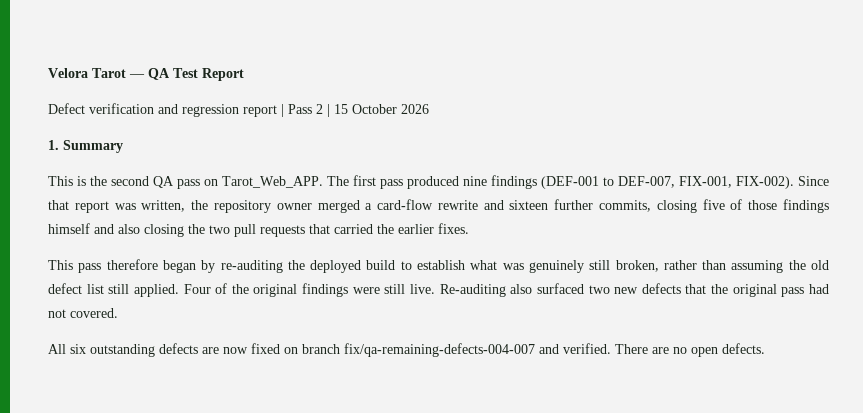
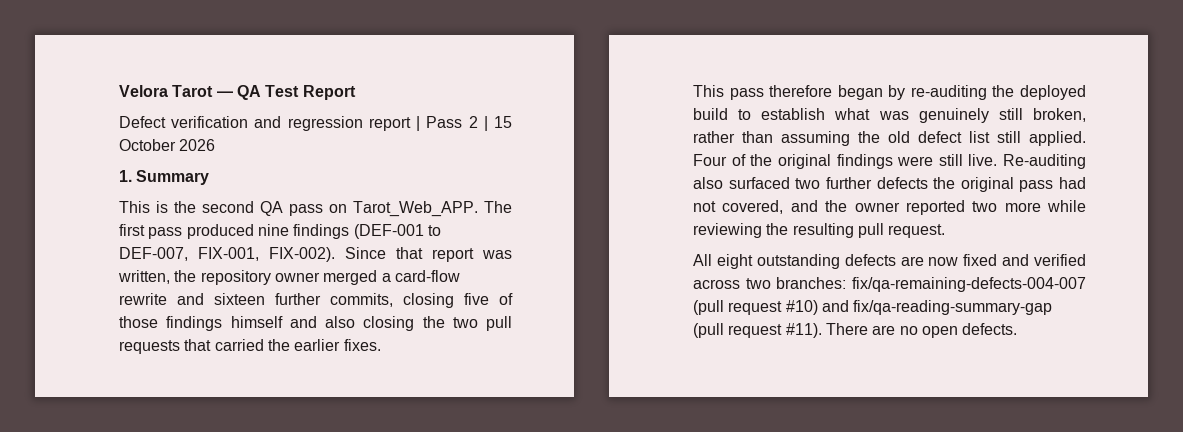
- Re-auditing also surfaced two new defects that the original pass had not covered.
+ Re-auditing also surfaced two further defects the original pass had not covered, and the owner reported two more while reviewing the resulting pull request.
- All six outstanding defects are now fixed on branch fix/qa-remaining-defects-004-007 and verified.
+ All eight outstanding defects are now fixed and verified across two branches: fix/qa-remaining-defects-004-007 (pull request #10) and fix/qa-reading-summary-gap (pull request #11).

